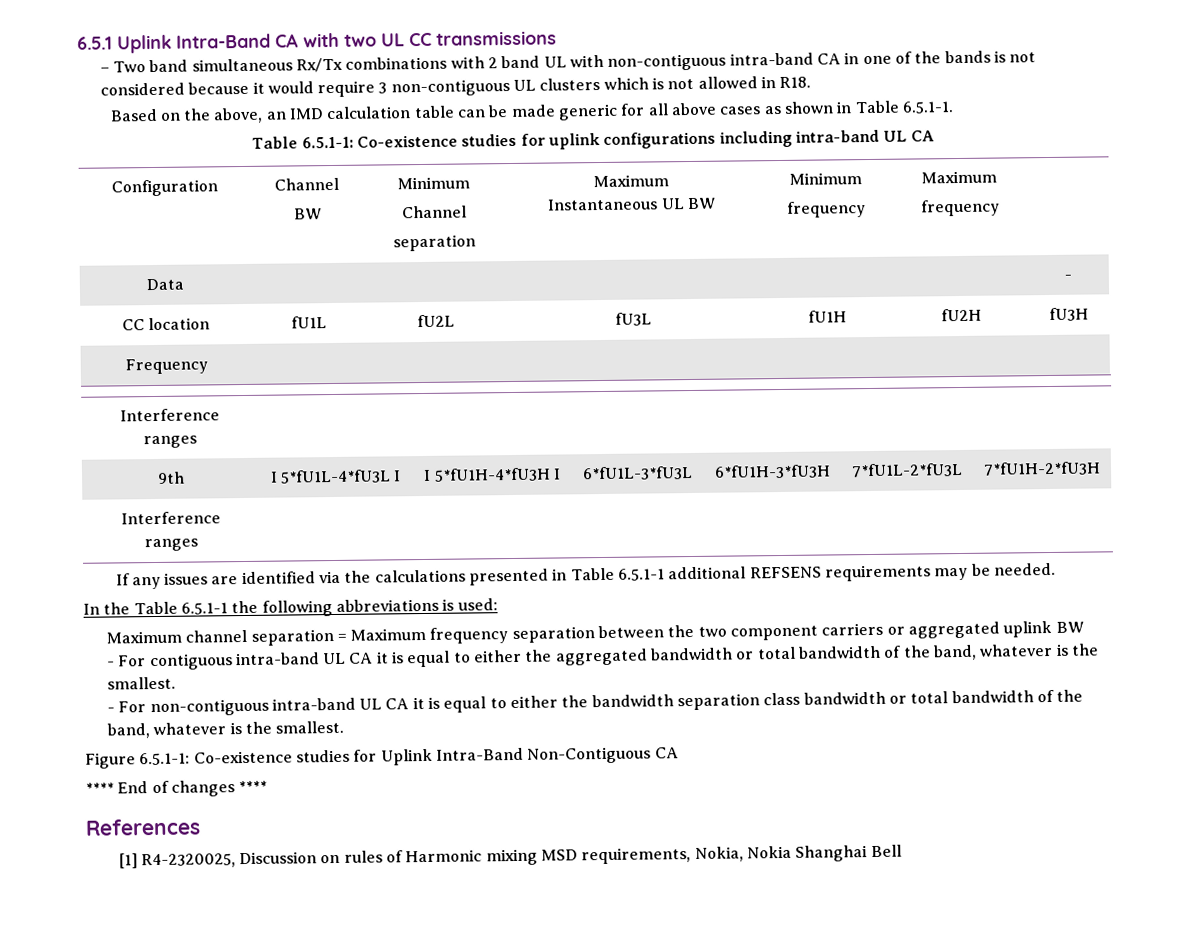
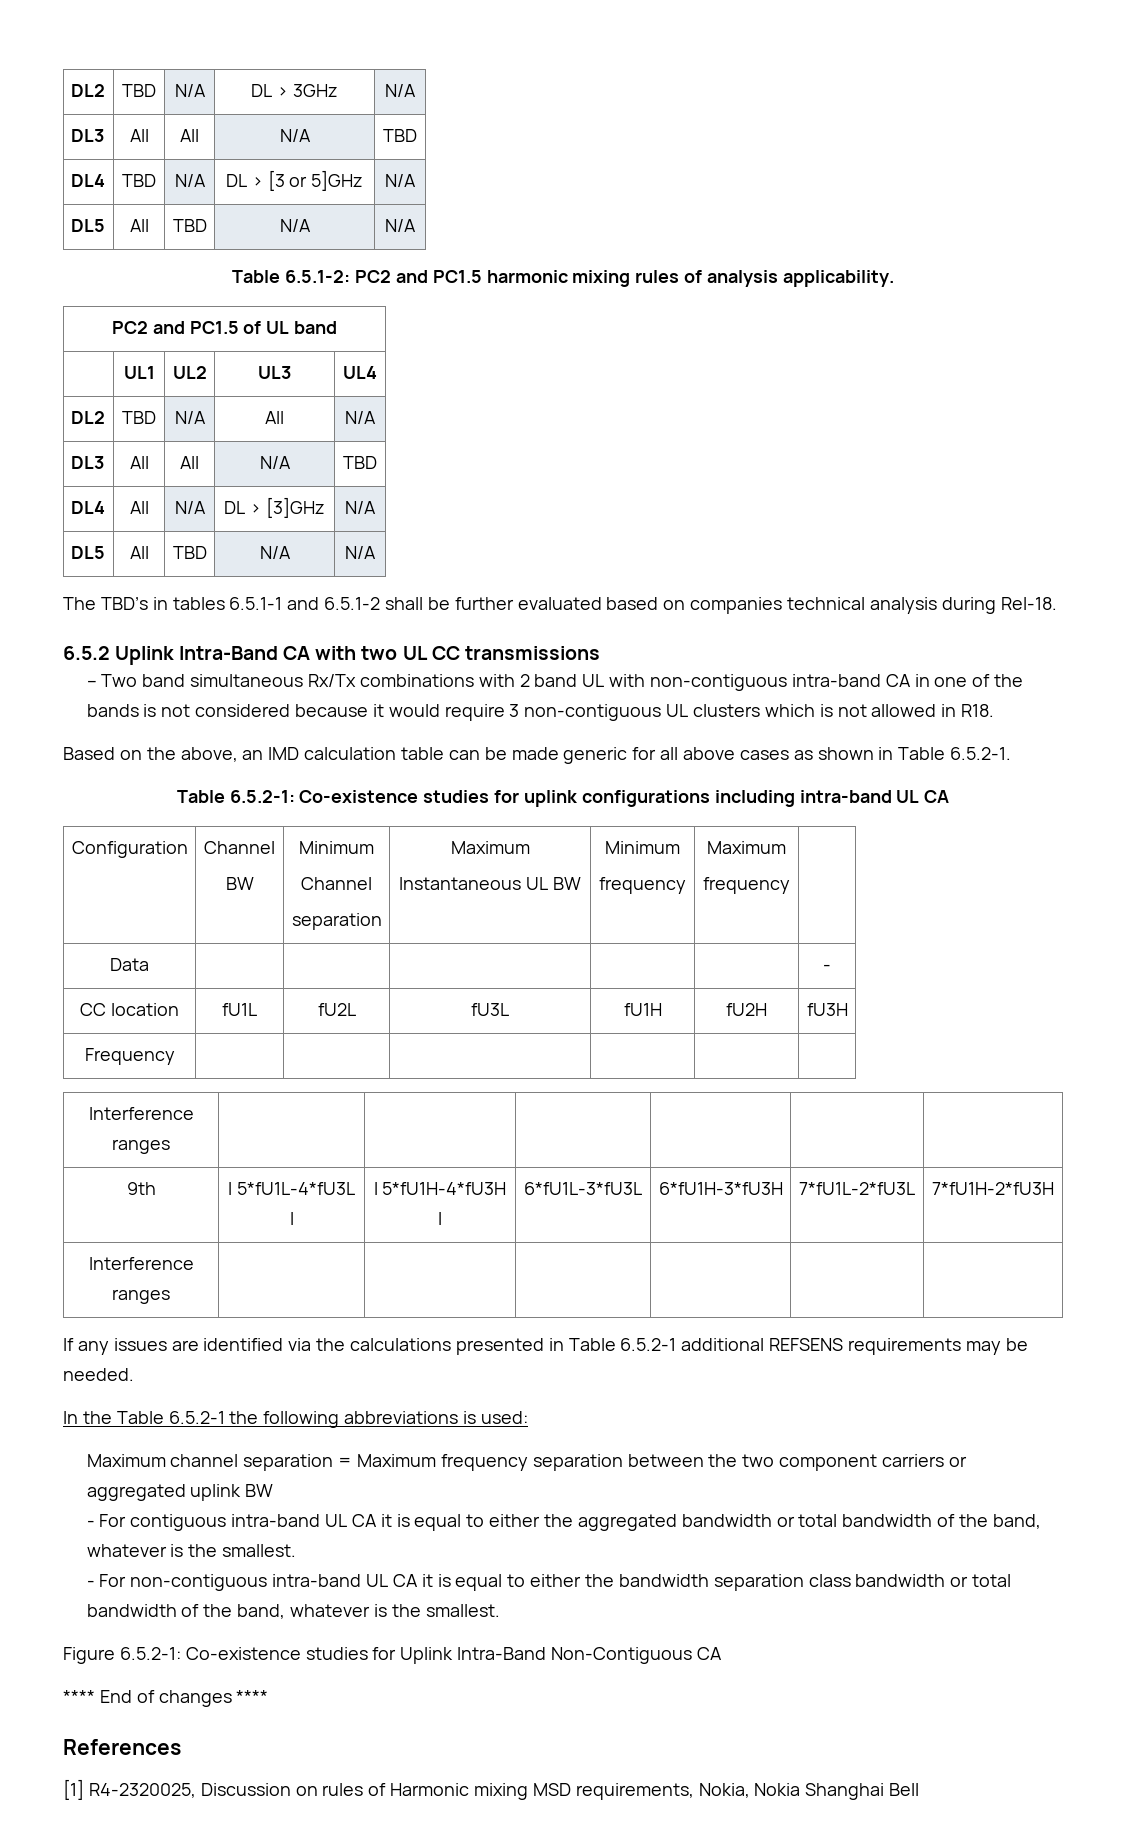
- 6.5.1 Uplink Intra-Band CA with two UL CC transmissions
+ DL2 | TBD | N/A | DL > 3GHz | N/A
+ DL3 | All | All | N/A | TBD
+ DL4 | TBD | N/A | DL > [3 or 5]GHz | N/A
+ DL5 | All | TBD | N/A | N/A
+ Table 6.5.1-2: PC2 and PC1.5 harmonic mixing rules of analysis applicability.
+ PC2 and PC1.5 of UL band
+ | UL1 | UL2 | UL3 | UL4
+ DL2 | TBD | N/A | All | N/A
+ DL3 | All | All | N/A | TBD
+ DL4 | All | N/A | DL > [3]GHz | N/A
+ DL5 | All | TBD | N/A | N/A
+ The TBD’s in tables 6.5.1-1 and 6.5.1-2 shall be further evaluated based on companies technical analysis during Rel-18.
+ 6.5.2 Uplink Intra-Band CA with two UL CC transmissions
- Based on the above, an IMD calculation table can be made generic for all above cases as shown in Table 6.5.1-1.
- Table 6.5.1-1: Co-existence studies for uplink configurations including intra-band UL CA
+ Based on the above, an IMD calculation table can be made generic for all above cases as shown in Table 6.5.2-1.
+ Table 6.5.2-1: Co-existence studies for uplink configurations including intra-band UL CA
- If any issues are identified via the calculations presented in Table 6.5.1-1 additional REFSENS requirements may be needed.
+ If any issues are identified via the calculations presented in Table 6.5.2-1 additional REFSENS requirements may be needed.
- In the Table 6.5.1-1 the following abbreviations is used:
+ In the Table 6.5.2-1 the following abbreviations is used:
- Figure 6.5.1-1: Co-existence studies for Uplink Intra-Band Non-Contiguous CA
+ Figure 6.5.2-1: Co-existence studies for Uplink Intra-Band Non-Contiguous CA

